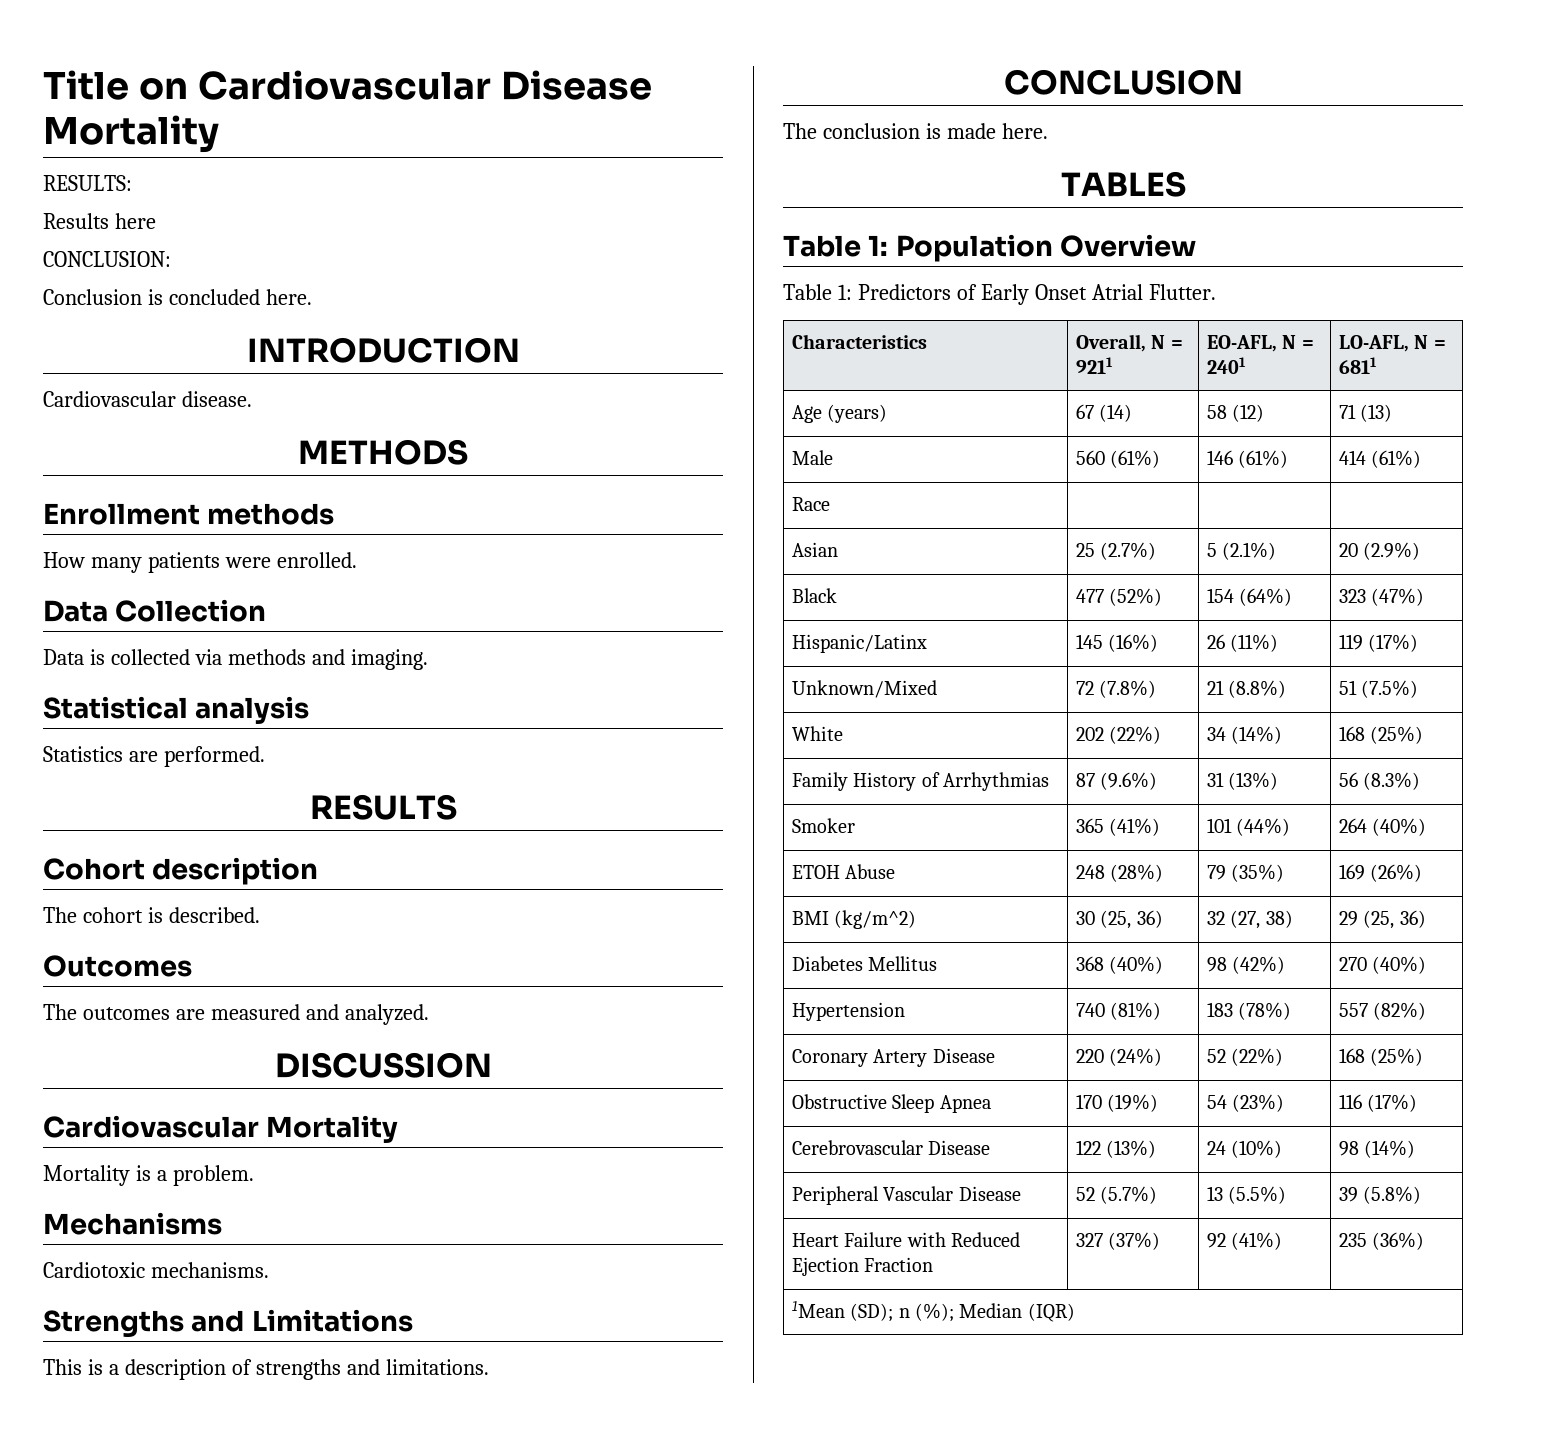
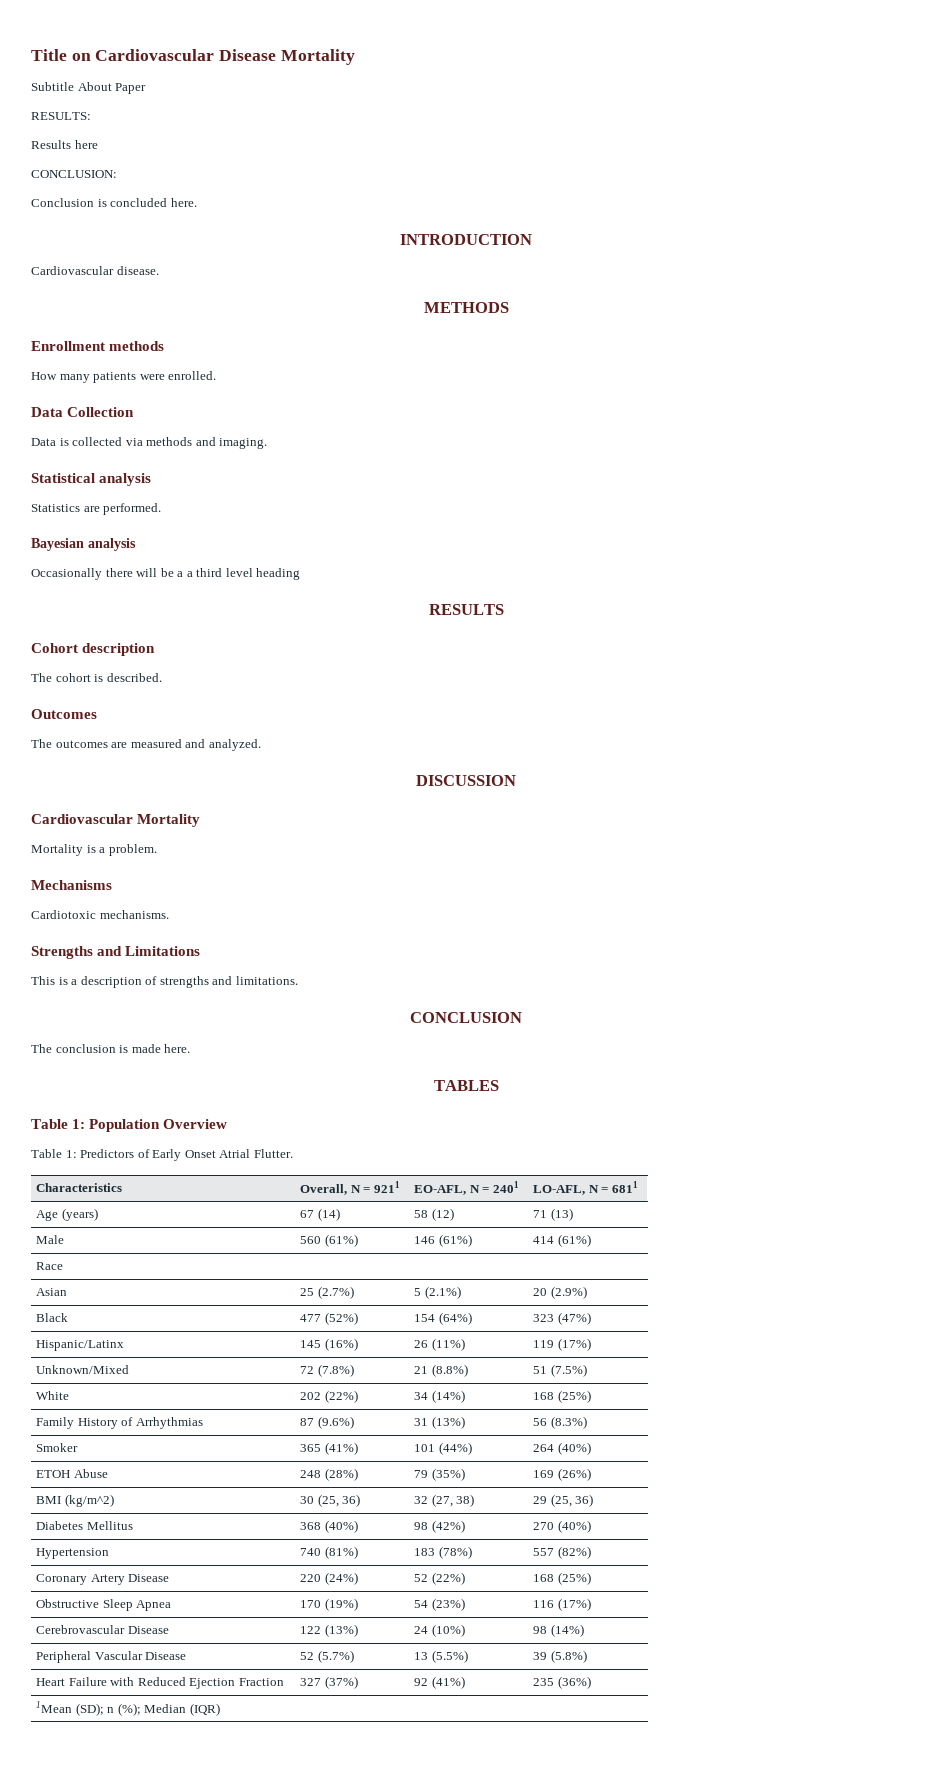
+ Subtitle About Paper
+ Bayesian analysis
+ Occasionally there will be a a third level heading

